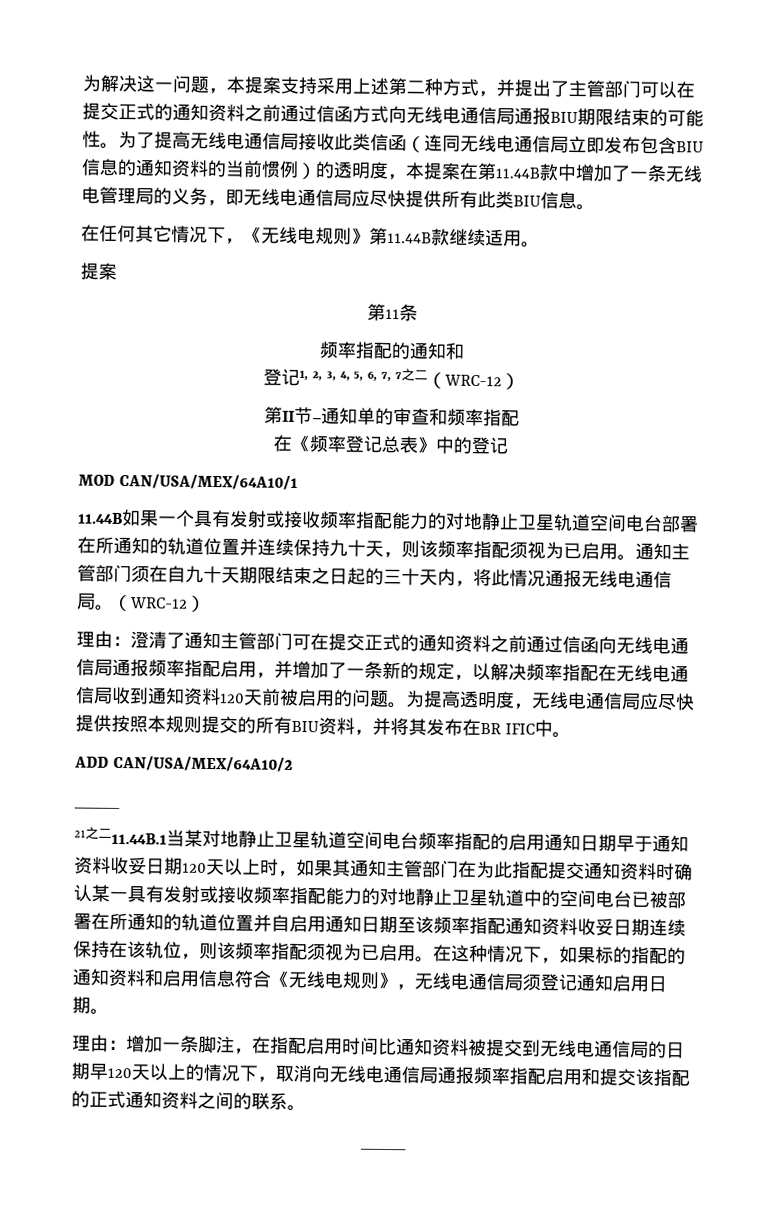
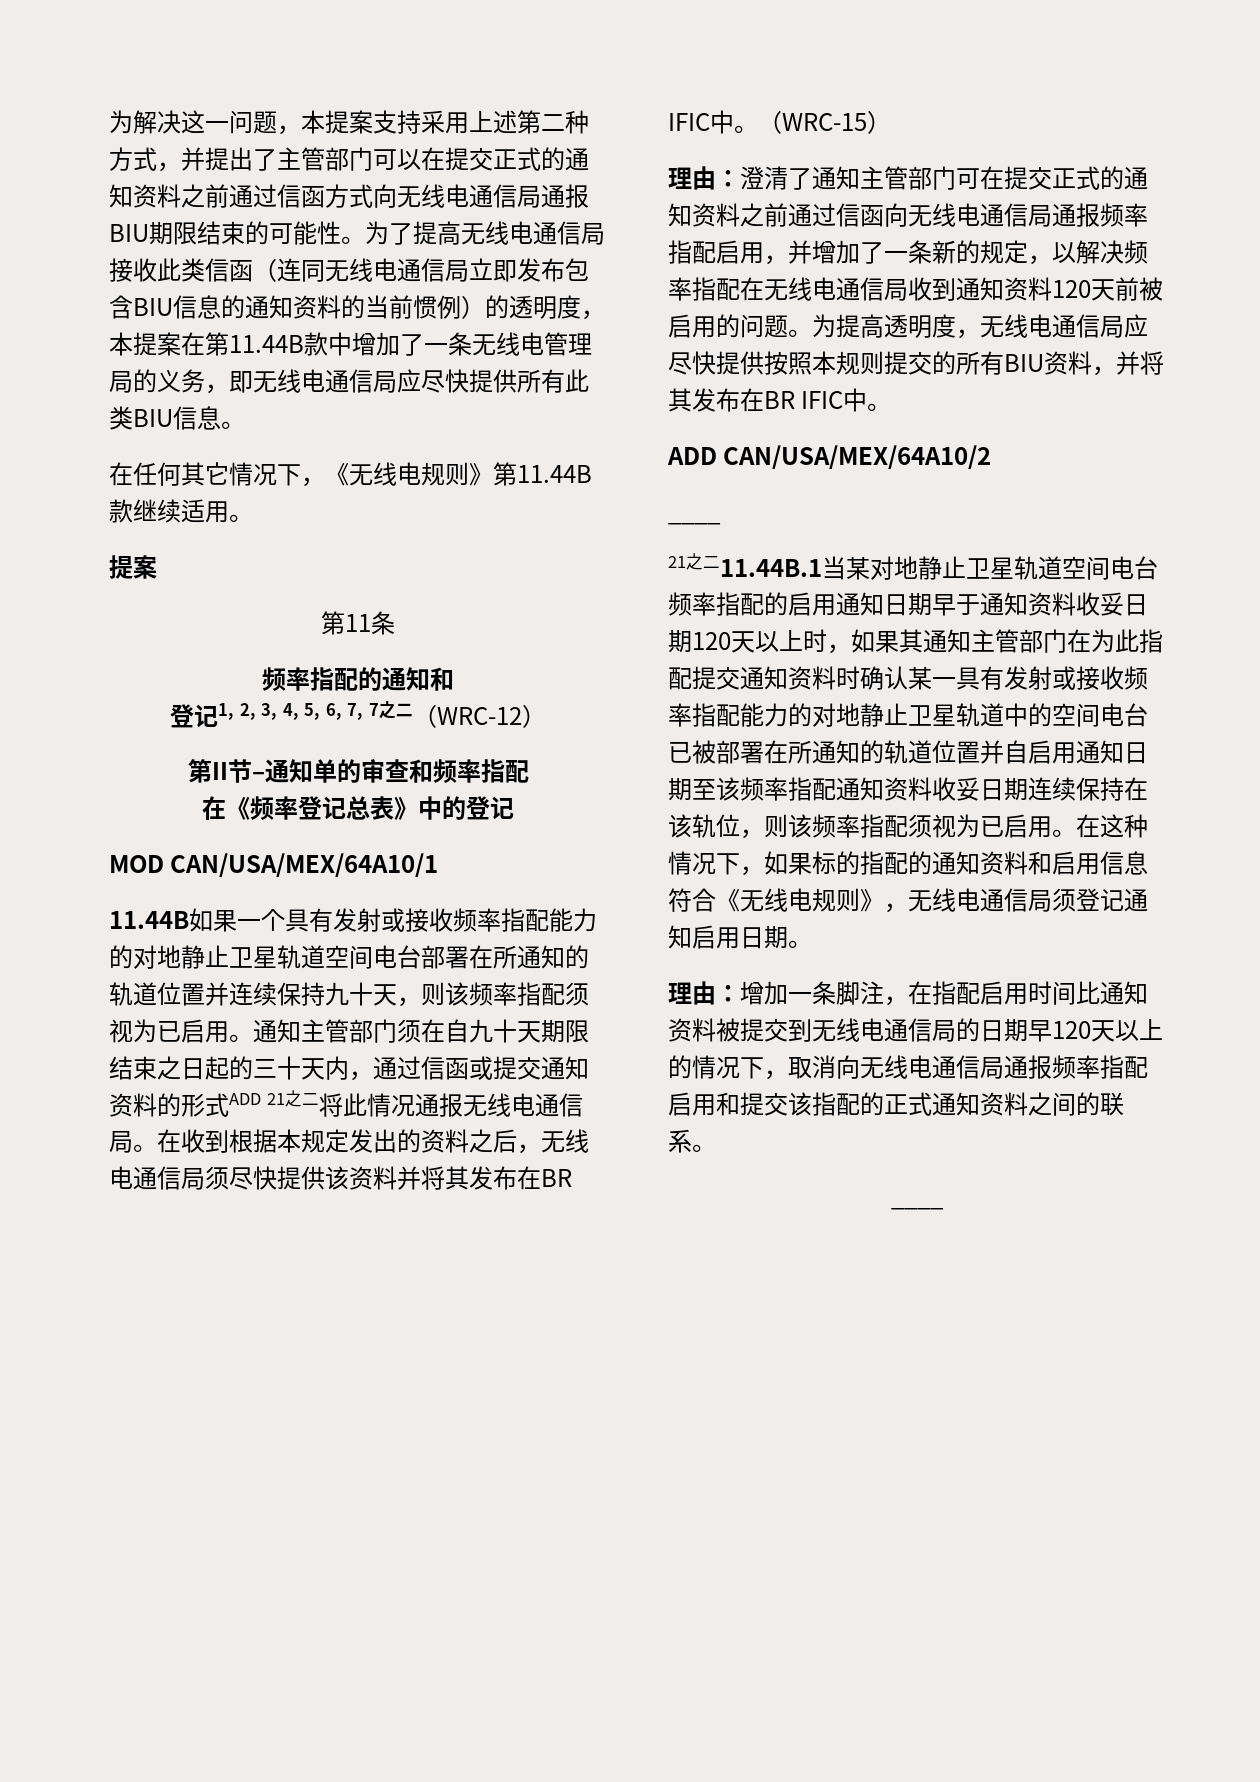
- 通知主管部门须在自九十天期限结束之日起的三十天内，将此情况通报无线电通信局。（WRC-12）
+ 通知主管部门须在自九十天期限结束之日起的三十天内，通过信函或提交通知资料的形式ADD 21之二将此情况通报无线电通信局。在收到根据本规定发出的资料之后，无线电通信局须尽快提供该资料并将其发布在BR IFIC中。（WRC-15）

